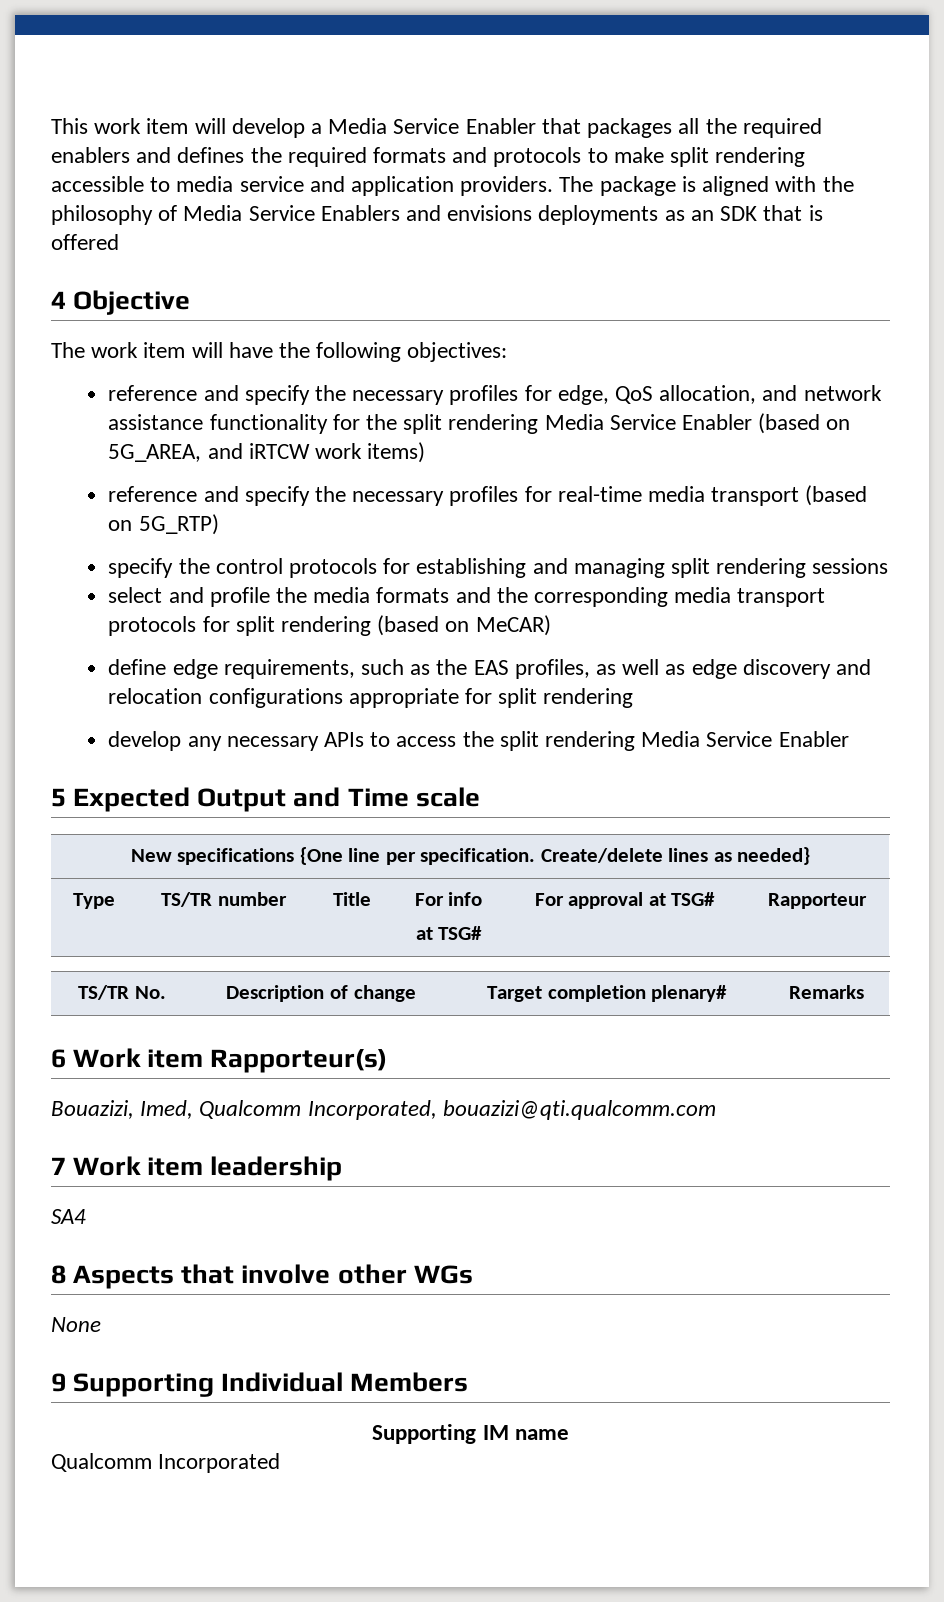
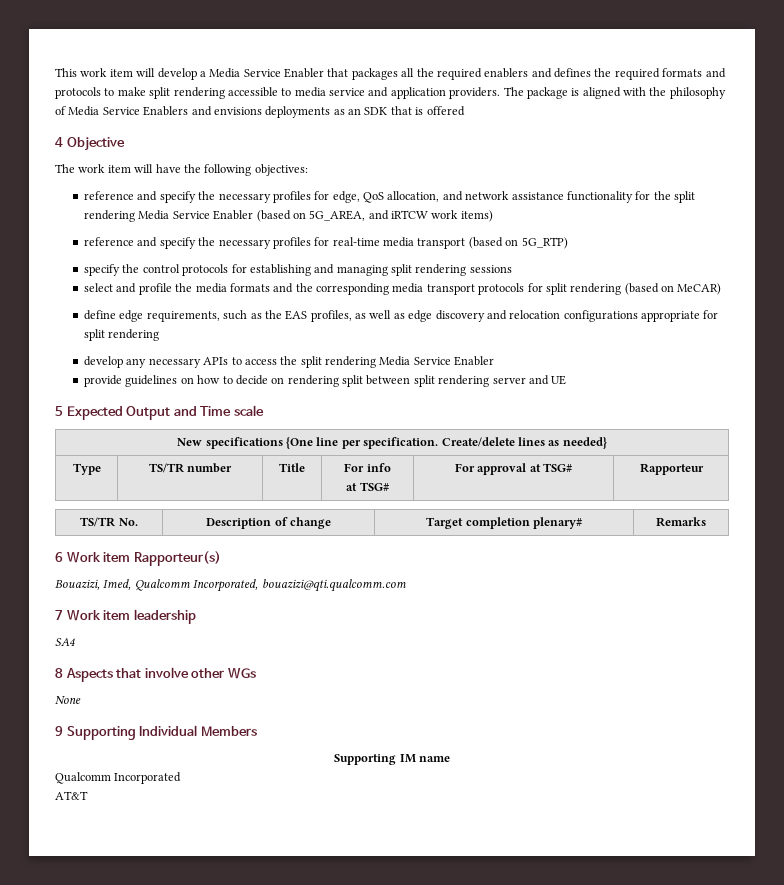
+ provide guidelines on how to decide on rendering split between split rendering server and UE
+ AT&T

